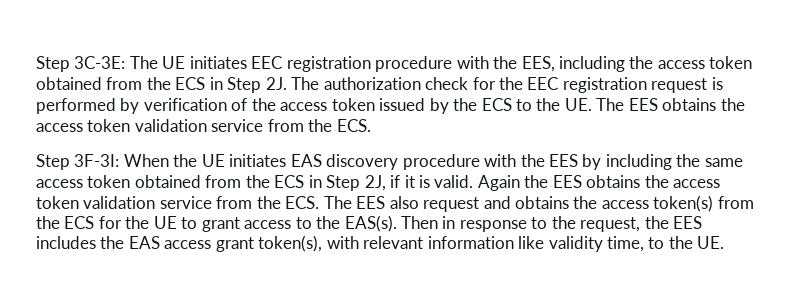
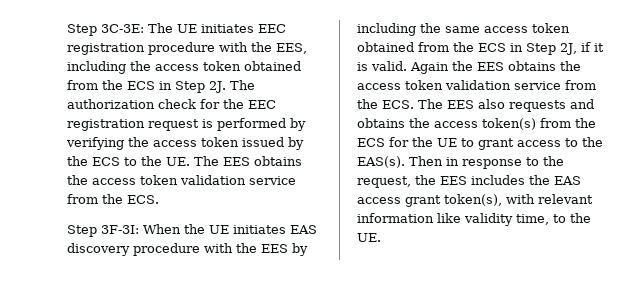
- The authorization check for the EEC registration request is performed by verification of the access token issued by the ECS to the UE. The EES obtains the access token validation service from the ECS.
+ The authorization check for the EEC registration request is performed by verifying the access token issued by the ECS to the UE. The EES obtains the access token validation service from the ECS.
- Again the EES obtains the access token validation service from the ECS. The EES also request and obtains the access token(s) from the ECS for the UE to grant access to the EAS(s).
+ Again the EES obtains the access token validation service from the ECS. The EES also requests and obtains the access token(s) from the ECS for the UE to grant access to the EAS(s).

